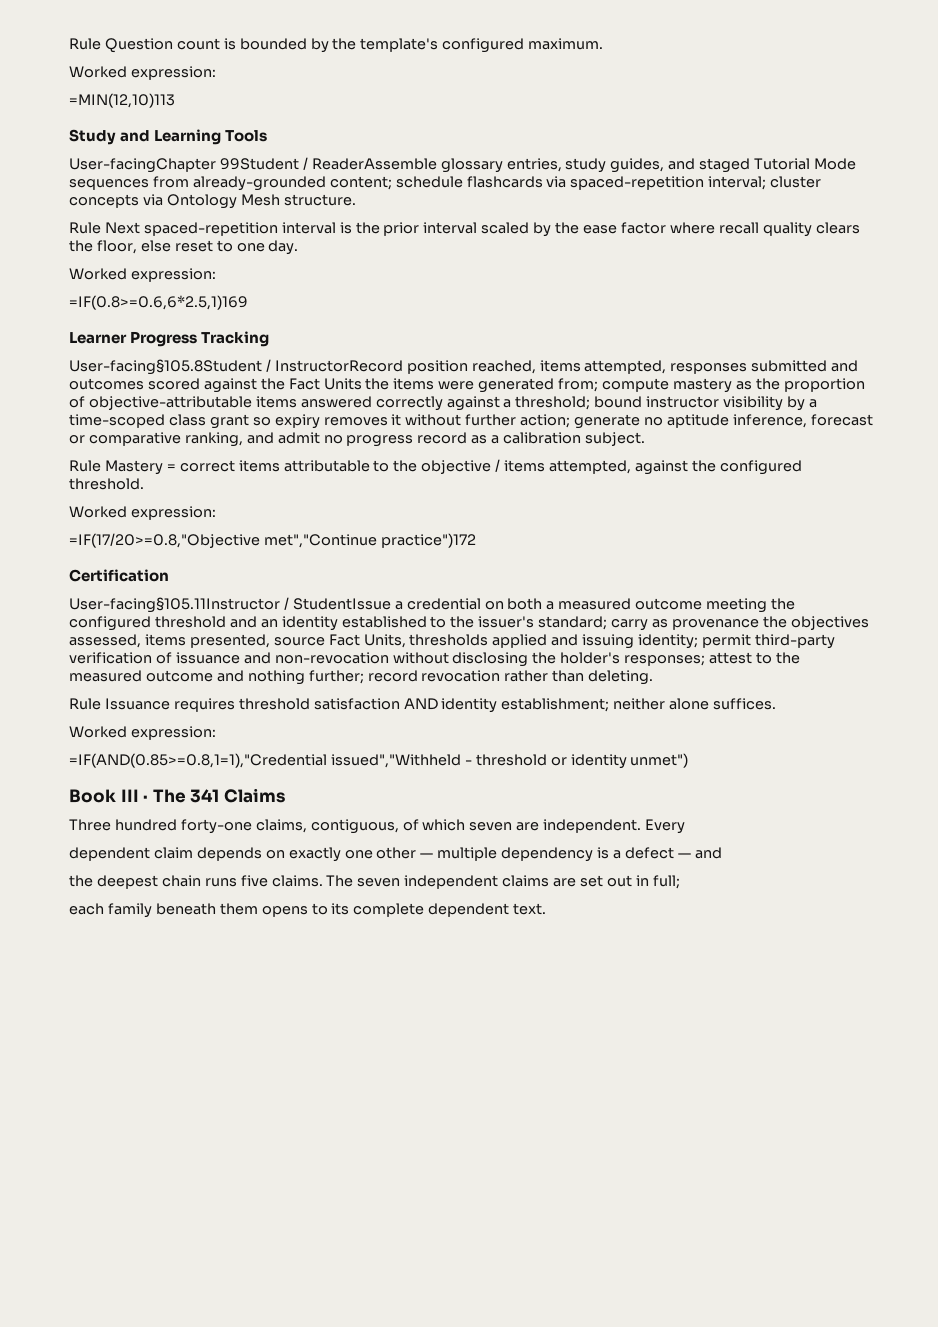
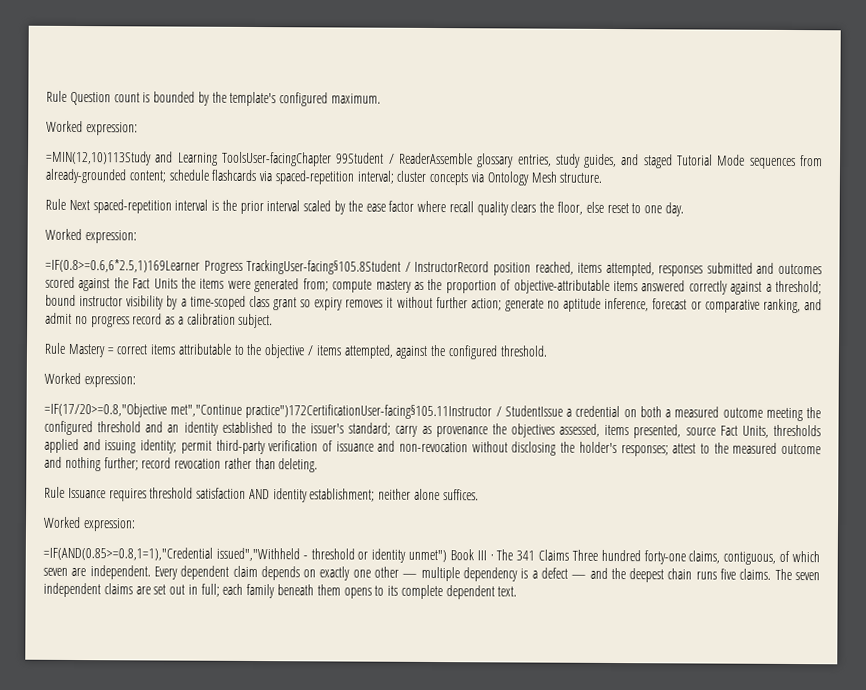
- =MIN(12,10)113
- Study and Learning Tools
- User-facingChapter 99Student / ReaderAssemble glossary entries, study guides, and staged Tutorial Mode sequences from already-grounded content; schedule flashcards via spaced-repetition interval; cluster concepts via Ontology Mesh structure.
+ =MIN(12,10)113Study and Learning ToolsUser-facingChapter 99Student / ReaderAssemble glossary entries, study guides, and staged Tutorial Mode sequences from already-grounded content; schedule flashcards via spaced-repetition interval; cluster concepts via Ontology Mesh structure.
- =IF(0.8>=0.6,6*2.5,1)169
- Learner Progress Tracking
- User-facing§105.8Student / InstructorRecord position reached, items attempted, responses submitted and outcomes scored against the Fact Units the items were generated from;
+ =IF(0.8>=0.6,6*2.5,1)169Learner Progress TrackingUser-facing§105.8Student / InstructorRecord position reached, items attempted, responses submitted and outcomes scored against the Fact Units the items were generated from;
- =IF(17/20>=0.8,"Objective met","Continue practice")172
- Certification
- User-facing§105.11Instructor / StudentIssue a credential on both a measured outcome meeting the configured threshold and an identity established to the issuer's standard;
+ =IF(17/20>=0.8,"Objective met","Continue practice")172CertificationUser-facing§105.11Instructor / StudentIssue a credential on both a measured outcome meeting the configured threshold and an identity established to the issuer's standard;
- =IF(AND(0.85>=0.8,1=1),"Credential issued","Withheld - threshold or identity unmet")
- Book III · The 341 Claims
- Three hundred forty-one claims, contiguous, of which seven are independent.
+ =IF(AND(0.85>=0.8,1=1),"Credential issued","Withheld - threshold or identity unmet") Book III · The 341 Claims Three hundred forty-one claims, contiguous, of which seven are independent.
- Every
- dependent claim depends on exactly one other — multiple dependency is a defect — and
- the deepest chain runs five claims.
+ Every dependent claim depends on exactly one other — multiple dependency is a defect — and the deepest chain runs five claims.
- The seven independent claims are set out in full;
- each family beneath them opens to its complete dependent text.
+ The seven independent claims are set out in full; each family beneath them opens to its complete dependent text.

